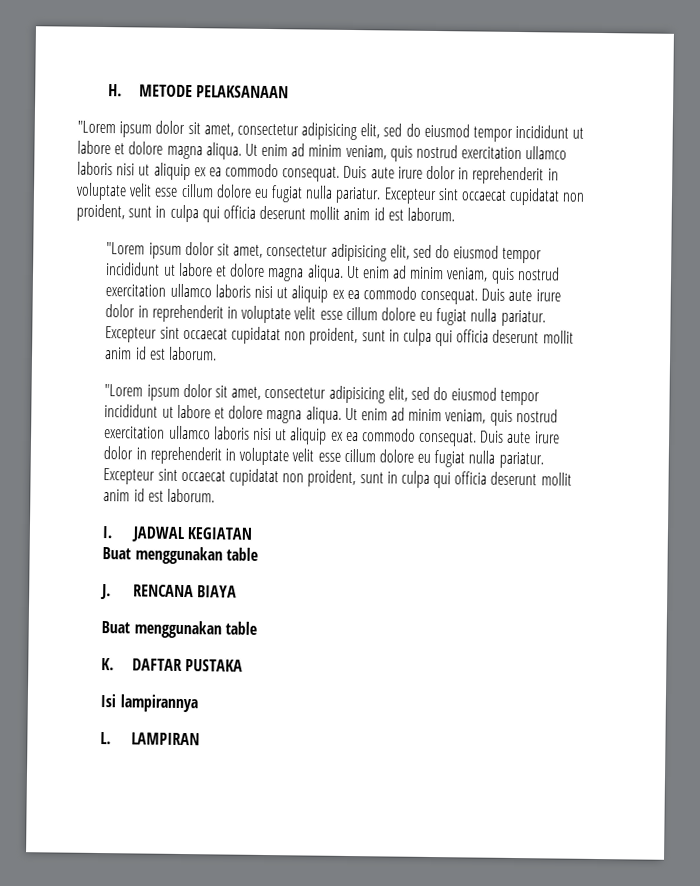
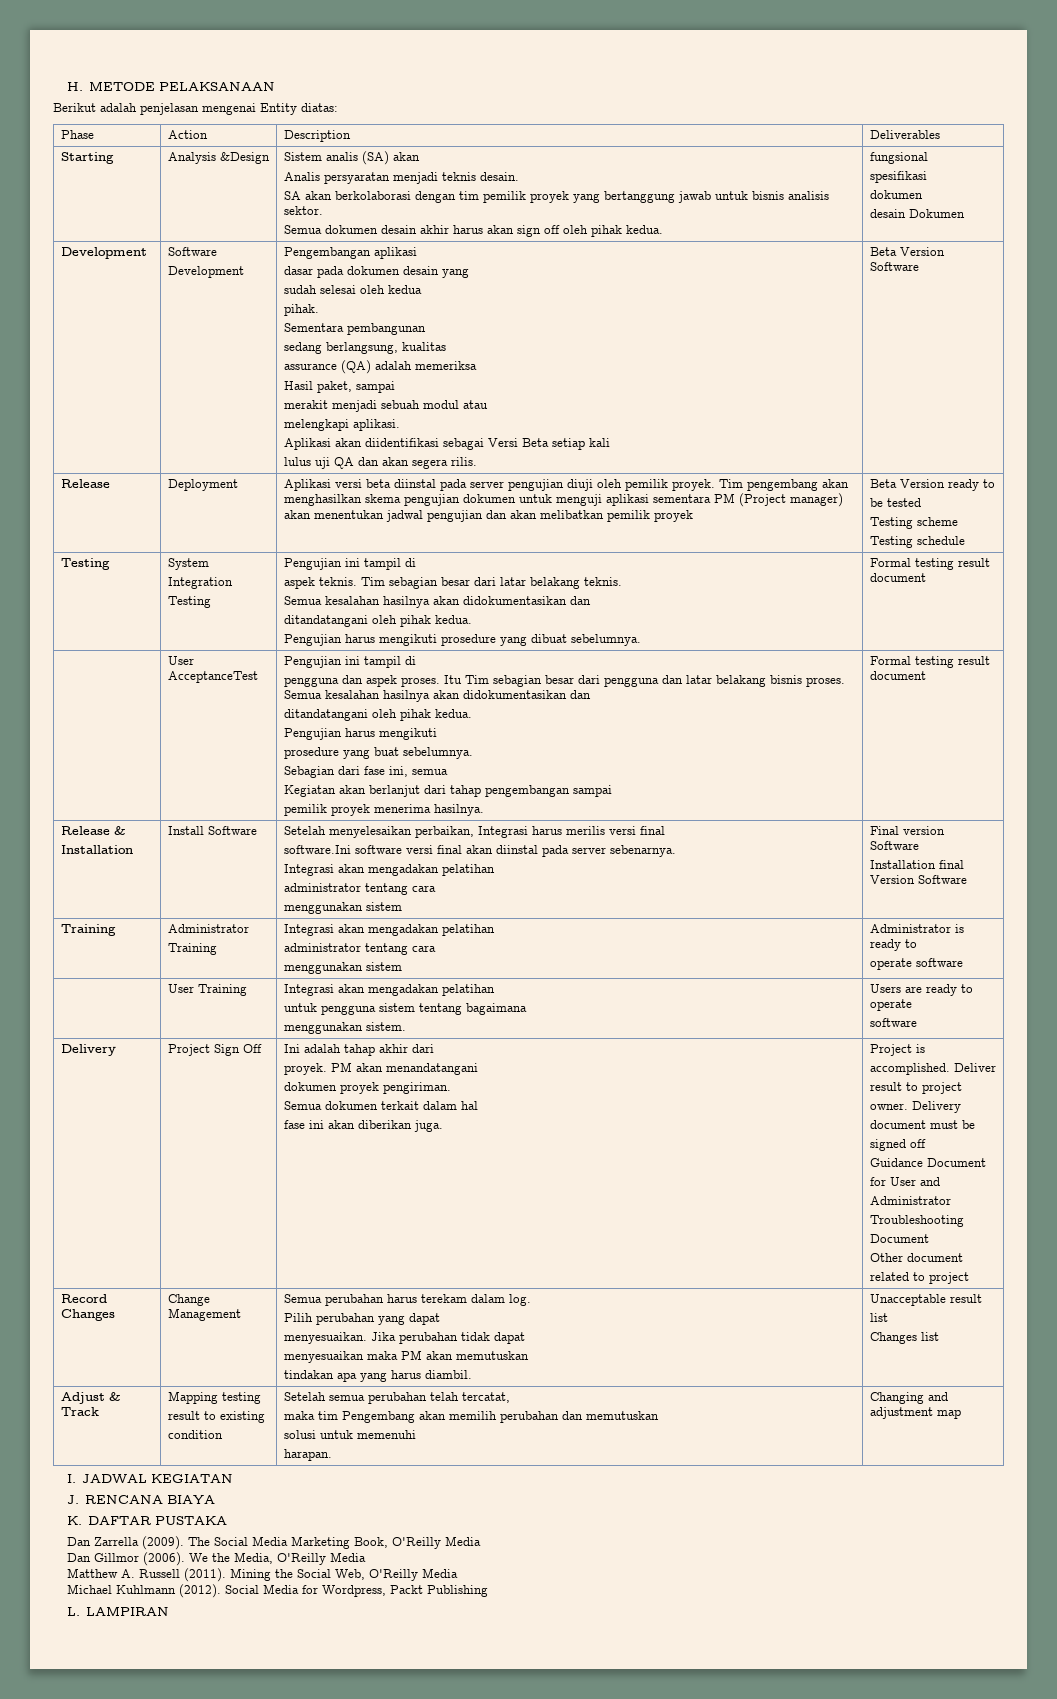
  H. METODE PELAKSANAAN
- "Lorem ipsum dolor sit amet, consectetur adipisicing elit, sed do eiusmod tempor incididunt ut labore et dolore magna aliqua. Ut enim ad minim veniam, quis nostrud exercitation ullamco laboris nisi ut aliquip ex ea commodo consequat. Duis aute irure dolor in reprehenderit in voluptate velit esse cillum dolore eu fugiat nulla pariatur. Excepteur sint occaecat cupidatat non proident, sunt in culpa qui officia deserunt mollit anim id est laborum.
- "Lorem ipsum dolor sit amet, consectetur adipisicing elit, sed do eiusmod tempor incididunt ut labore et dolore magna aliqua. Ut enim ad minim veniam, quis nostrud exercitation ullamco laboris nisi ut aliquip ex ea commodo consequat. Duis aute irure dolor in reprehenderit in voluptate velit esse cillum dolore eu fugiat nulla pariatur. Excepteur sint occaecat cupidatat non proident, sunt in culpa qui officia deserunt mollit anim id est laborum.
- "Lorem ipsum dolor sit amet, consectetur adipisicing elit, sed do eiusmod tempor incididunt ut labore et dolore magna aliqua. Ut enim ad minim veniam, quis nostrud exercitation ullamco laboris nisi ut aliquip ex ea commodo consequat. Duis aute irure dolor in reprehenderit in voluptate velit esse cillum dolore eu fugiat nulla pariatur. Excepteur sint occaecat cupidatat non proident, sunt in culpa qui officia deserunt mollit anim id est laborum.
+ Berikut adalah penjelasan mengenai Entity diatas:
+ Phase | Action | Description | Deliverables
+ Starting | Analysis &Design | Sistem analis (SA) akan
+ Analis persyaratan menjadi teknis desain.
+ SA akan berkolaborasi dengan tim pemilik proyek yang bertanggung jawab untuk bisnis analisis sektor.
+ Semua dokumen desain akhir harus akan sign off oleh pihak kedua. | fungsional
+ spesifikasi
+ dokumen
+ desain Dokumen
+ Development | Software
+ Development | Pengembangan aplikasi
+ dasar pada dokumen desain yang
+ sudah selesai oleh kedua
+ pihak.
+ Sementara pembangunan
+ sedang berlangsung, kualitas
+ assurance (QA) adalah memeriksa
+ Hasil paket, sampai
+ merakit menjadi sebuah modul atau
+ melengkapi aplikasi.
+ Aplikasi akan diidentifikasi sebagai Versi Beta setiap kali
+ lulus uji QA dan akan segera rilis. | Beta Version Software
+ Release | Deployment | Aplikasi versi beta diinstal pada server pengujian diuji oleh pemilik proyek. Tim pengembang akan menghasilkan skema pengujian dokumen untuk menguji aplikasi sementara PM (Project manager) akan menentukan jadwal pengujian dan akan melibatkan pemilik proyek | Beta Version ready to
+ be tested
+ Testing scheme
+ Testing schedule
+ Testing | System
+ Integration
+ Testing | Pengujian ini tampil di
+ aspek teknis. Tim sebagian besar dari latar belakang teknis.
+ Semua kesalahan hasilnya akan didokumentasikan dan
+ ditandatangani oleh pihak kedua.
+ Pengujian harus mengikuti prosedure yang dibuat sebelumnya. | Formal testing result document
+ | User AcceptanceTest | Pengujian ini tampil di
+ pengguna dan aspek proses. Itu Tim sebagian besar dari pengguna dan latar belakang bisnis proses. Semua kesalahan hasilnya akan didokumentasikan dan
+ ditandatangani oleh pihak kedua.
+ Pengujian harus mengikuti
+ prosedure yang buat sebelumnya.
+ Sebagian dari fase ini, semua
+ Kegiatan akan berlanjut dari tahap pengembangan sampai
+ pemilik proyek menerima hasilnya. | Formal testing result document
+ Release &
+ Installation | Install Software | Setelah menyelesaikan perbaikan, Integrasi harus merilis versi final
+ software.Ini software versi final akan diinstal pada server sebenarnya.
+ Integrasi akan mengadakan pelatihan
+ administrator tentang cara
+ menggunakan sistem | Final version Software
+ Installation final Version Software
+ Training | Administrator
+ Training | Integrasi akan mengadakan pelatihan
+ administrator tentang cara
+ menggunakan sistem | Administrator is ready to
+ operate software
+ | User Training | Integrasi akan mengadakan pelatihan
+ untuk pengguna sistem tentang bagaimana
+ menggunakan sistem. | Users are ready to operate
+ software
+ Delivery | Project Sign Off | Ini adalah tahap akhir dari
+ proyek. PM akan menandatangani
+ dokumen proyek pengiriman.
+ Semua dokumen terkait dalam hal
+ fase ini akan diberikan juga. | Project is
+ accomplished. Deliver
+ result to project
+ owner. Delivery
+ document must be
+ signed off
+ Guidance Document
+ for User and
+ Administrator
+ Troubleshooting
+ Document
+ Other document
+ related to project
+ Record Changes | Change Management | Semua perubahan harus terekam dalam log.
+ Pilih perubahan yang dapat
+ menyesuaikan. Jika perubahan tidak dapat
+ menyesuaikan maka PM akan memutuskan
+ tindakan apa yang harus diambil. | Unacceptable result
+ list
+ Changes list
+ Adjust & Track | Mapping testing
+ result to existing
+ condition | Setelah semua perubahan telah tercatat,
+ maka tim Pengembang akan memilih perubahan dan memutuskan
+ solusi untuk memenuhi
+ harapan. | Changing and adjustment map
  I. JADWAL KEGIATAN
- Buat menggunakan table
  J. RENCANA BIAYA
- Buat menggunakan table
- Isi lampirannya
+ Dan Zarrella (2009). The Social Media Marketing Book, O'Reilly Media
+ Dan Gillmor (2006). We the Media, O'Reilly Media
+ Matthew A. Russell (2011). Mining the Social Web, O'Reilly Media
+ Michael Kuhlmann (2012). Social Media for Wordpress, Packt Publishing

